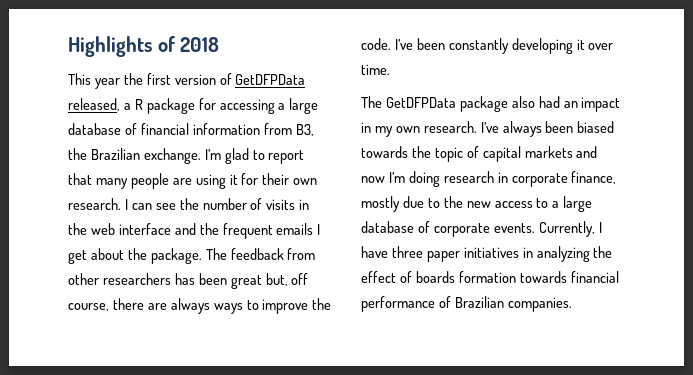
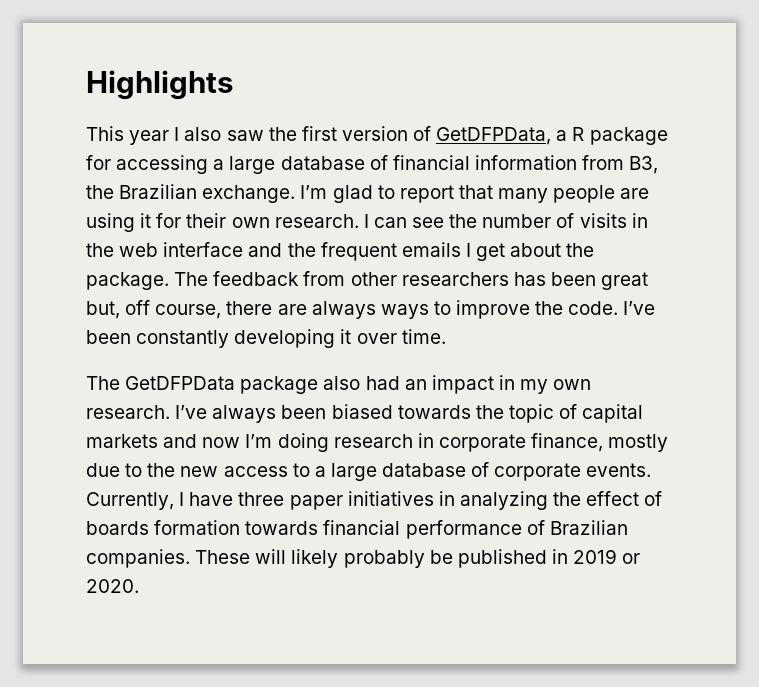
- Highlights of 2018
+ Highlights
- This year the first version of GetDFPData released, a R package for accessing a large database of financial information from B3, the Brazilian exchange.
+ This year I also saw the first version of GetDFPData, a R package for accessing a large database of financial information from B3, the Brazilian exchange.
+ These will likely probably be published in 2019 or 2020.

